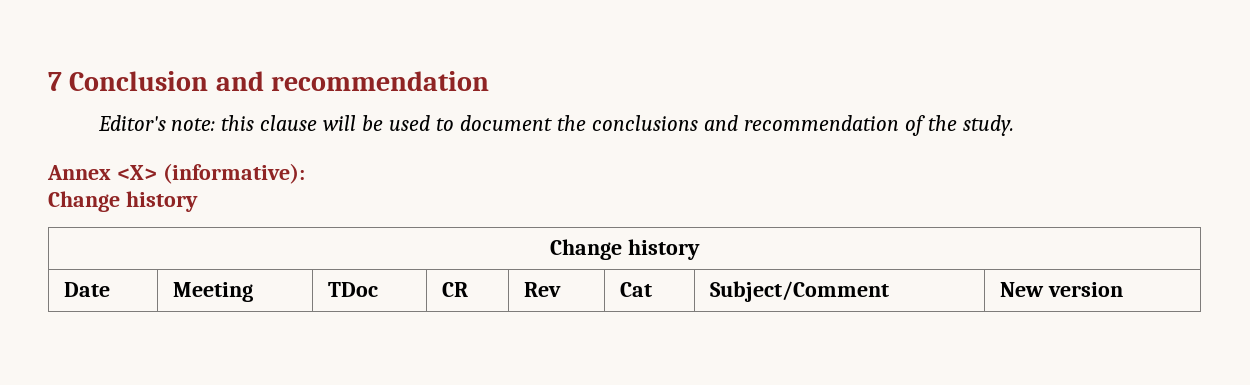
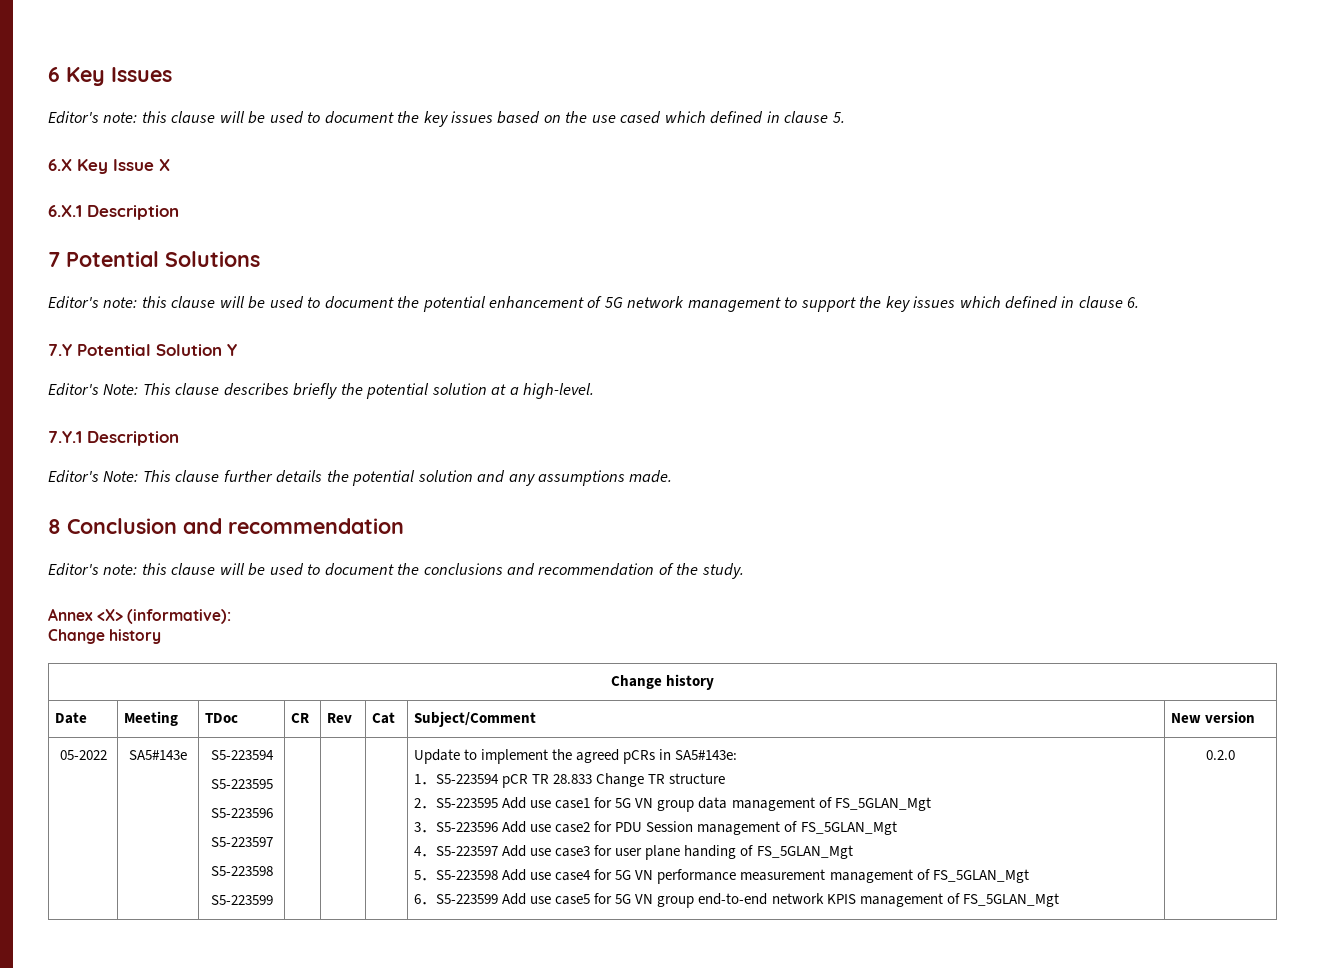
- 7 Conclusion and recommendation
+ 6 Key Issues
+ Editor's note: this clause will be used to document the key issues based on the use cased which defined in clause 5.
+ 6.X Key Issue X
+ 6.X.1 Description
+ 7 Potential Solutions
+ Editor's note: this clause will be used to document the potential enhancement of 5G network management to support the key issues which defined in clause 6.
+ 7.Y Potential Solution Y
+ Editor's Note: This clause describes briefly the potential solution at a high-level.
+ 7.Y.1 Description
+ Editor's Note: This clause further details the potential solution and any assumptions made.
+ 8 Conclusion and recommendation
+ 05-2022 | SA5#143e | S5-223594
+ S5-223595
+ S5-223596
+ S5-223597
+ S5-223598
+ S5-223599 | | | | Update to implement the agreed pCRs in SA5#143e:
+ 1．S5-223594 pCR TR 28.833 Change TR structure
+ 2．S5-223595 Add use case1 for 5G VN group data management of FS_5GLAN_Mgt
+ 3．S5-223596 Add use case2 for PDU Session management of FS_5GLAN_Mgt
+ 4．S5-223597 Add use case3 for user plane handing of FS_5GLAN_Mgt
+ 5．S5-223598 Add use case4 for 5G VN performance measurement management of FS_5GLAN_Mgt
+ 6．S5-223599 Add use case5 for 5G VN group end-to-end network KPIS management of FS_5GLAN_Mgt | 0.2.0

